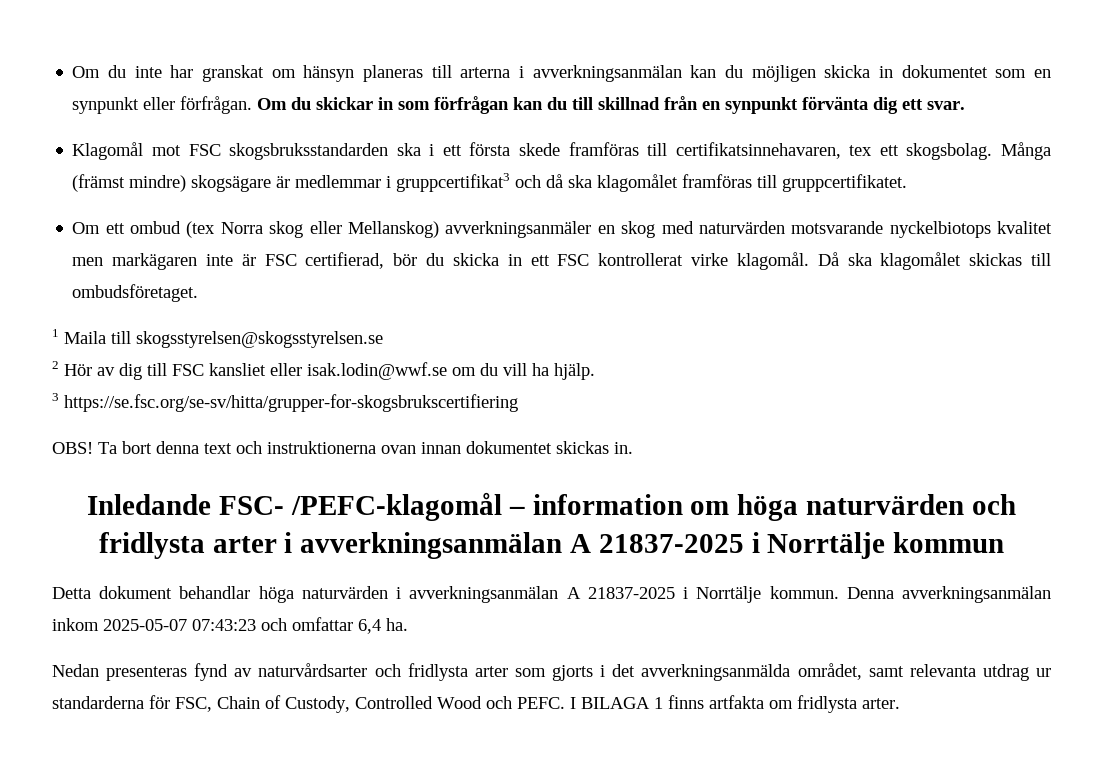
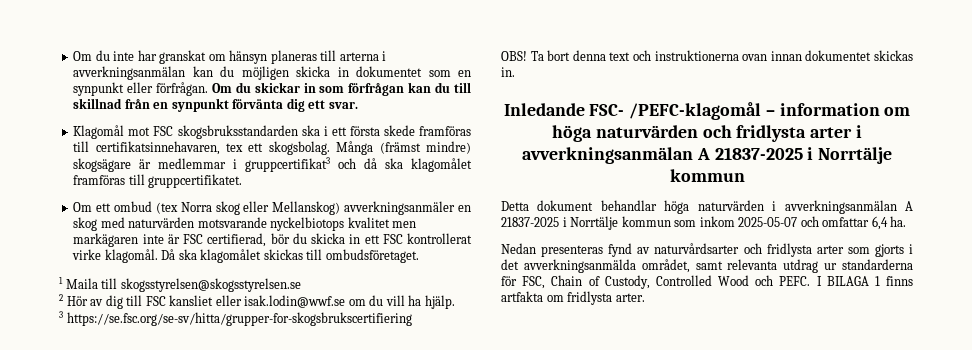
- Detta dokument behandlar höga naturvärden i avverkningsanmälan A 21837-2025 i Norrtälje kommun. Denna avverkningsanmälan inkom 2025-05-07 07:43:23 och omfattar 6,4 ha.
+ Detta dokument behandlar höga naturvärden i avverkningsanmälan A 21837-2025 i Norrtälje kommun som inkom 2025-05-07 och omfattar 6,4 ha.

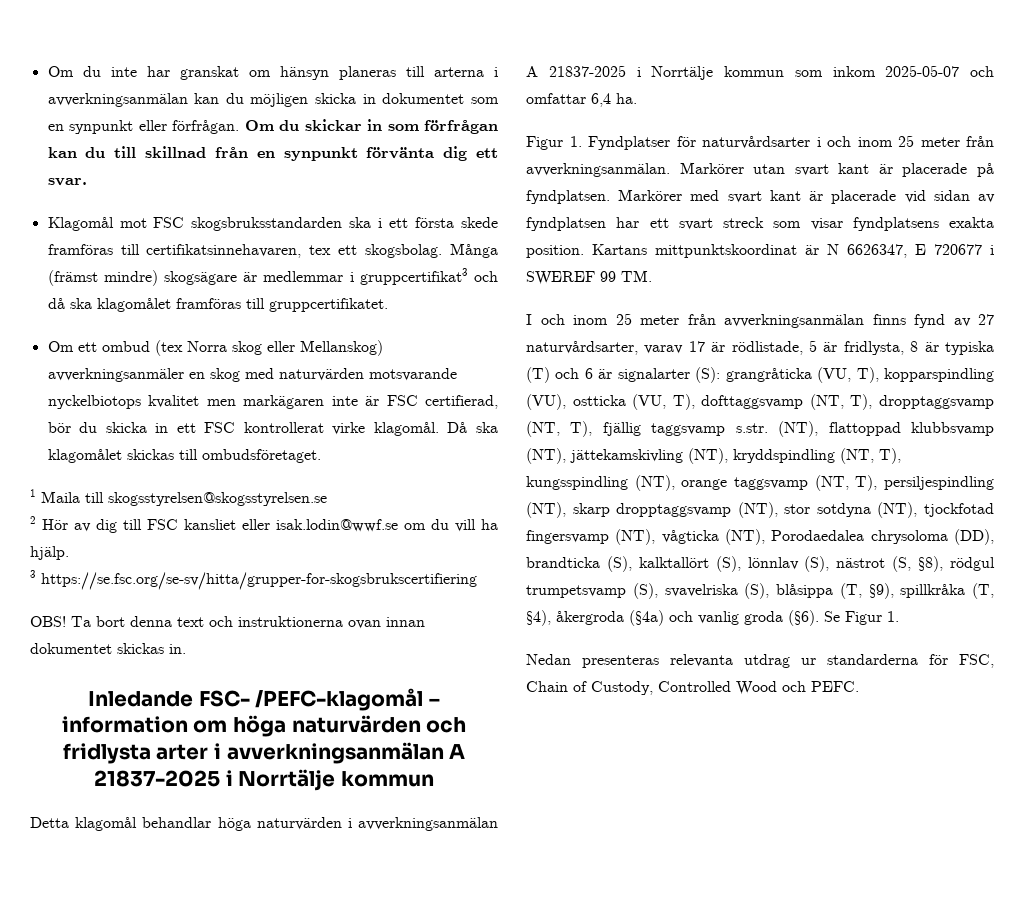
- Detta dokument behandlar höga naturvärden i avverkningsanmälan A 21837-2025 i Norrtälje kommun som inkom 2025-05-07 och omfattar 6,4 ha.
+ Detta klagomål behandlar höga naturvärden i avverkningsanmälan A 21837-2025 i Norrtälje kommun som inkom 2025-05-07 och omfattar 6,4 ha.
- Nedan presenteras fynd av naturvårdsarter och fridlysta arter som gjorts i det avverkningsanmälda området, samt relevanta utdrag ur standarderna för FSC, Chain of Custody, Controlled Wood och PEFC. I BILAGA 1 finns artfakta om fridlysta arter.
+ Figur 1. Fyndplatser för naturvårdsarter i och inom 25 meter från avverkningsanmälan. Markörer utan svart kant är placerade på fyndplatsen. Markörer med svart kant är placerade vid sidan av fyndplatsen har ett svart streck som visar fyndplatsens exakta position. Kartans mittpunktskoordinat är N 6626347, E 720677 i SWEREF 99 TM.
+ I och inom 25 meter från avverkningsanmälan finns fynd av 27 naturvårdsarter, varav 17 är rödlistade, 5 är fridlysta, 8 är typiska (T) och 6 är signalarter (S): grangråticka (VU, T), kopparspindling (VU), ostticka (VU, T), dofttaggsvamp (NT, T), dropptaggsvamp (NT, T), fjällig taggsvamp s.str. (NT), flattoppad klubbsvamp (NT), jättekamskivling (NT), kryddspindling (NT, T), kungsspindling (NT), orange taggsvamp (NT, T), persiljespindling (NT), skarp dropptaggsvamp (NT), stor sotdyna (NT), tjockfotad fingersvamp (NT), vågticka (NT), Porodaedalea chrysoloma (DD), brandticka (S), kalktallört (S), lönnlav (S), nästrot (S, §8), rödgul trumpetsvamp (S), svavelriska (S), blåsippa (T, §9), spillkråka (T, §4), åkergroda (§4a) och vanlig groda (§6). Se Figur 1.
+ Nedan presenteras relevanta utdrag ur standarderna för FSC, Chain of Custody, Controlled Wood och PEFC.

